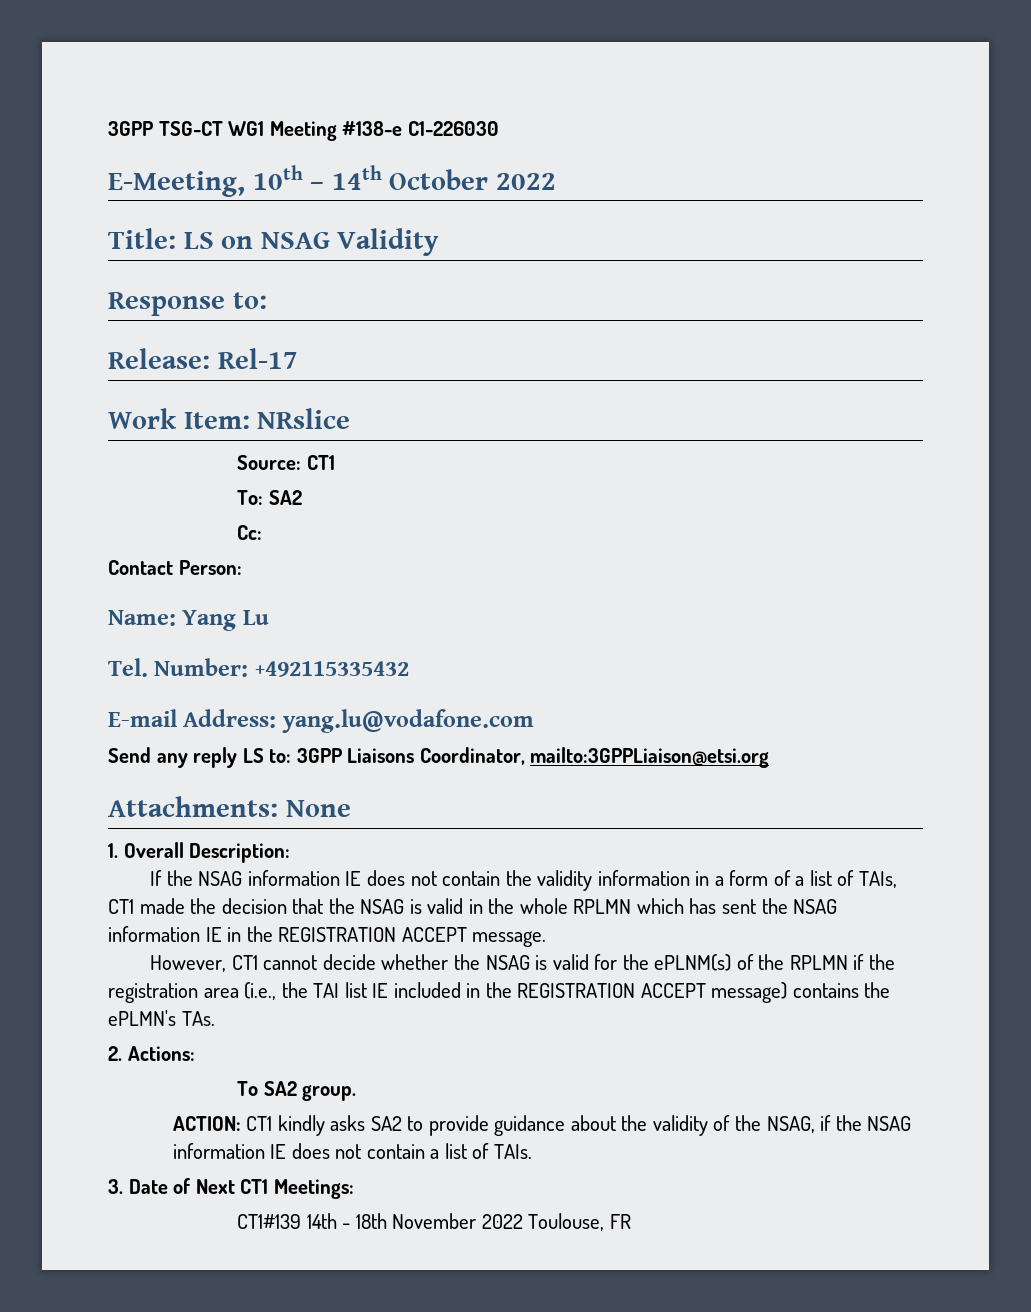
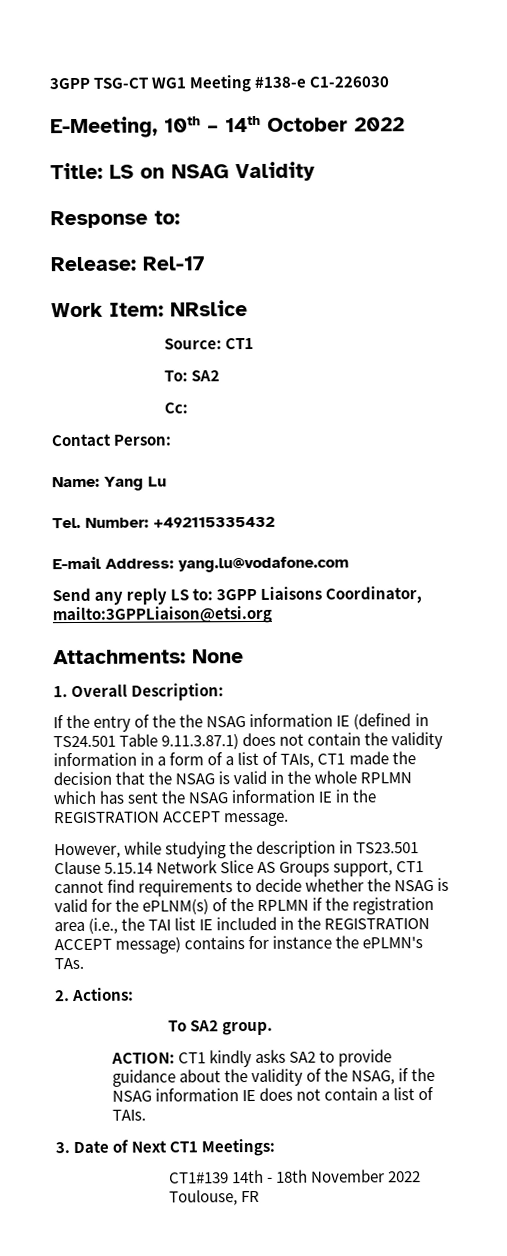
- If the NSAG information IE does not contain the validity information in a form of a list of TAIs, CT1 made the decision that the NSAG is valid in the whole RPLMN which has sent the NSAG information IE in the REGISTRATION ACCEPT message.
+ If the entry of the the NSAG information IE (defined in TS24.501 Table 9.11.3.87.1) does not contain the validity information in a form of a list of TAIs, CT1 made the decision that the NSAG is valid in the whole RPLMN which has sent the NSAG information IE in the REGISTRATION ACCEPT message.
- However, CT1 cannot decide whether the NSAG is valid for the ePLNM(s) of the RPLMN if the registration area (i.e., the TAI list IE included in the REGISTRATION ACCEPT message) contains the ePLMN's TAs.
+ However, while studying the description in TS23.501 Clause 5.15.14 Network Slice AS Groups support, CT1 cannot find requirements to decide whether the NSAG is valid for the ePLNM(s) of the RPLMN if the registration area (i.e., the TAI list IE included in the REGISTRATION ACCEPT message) contains for instance the ePLMN's TAs.

